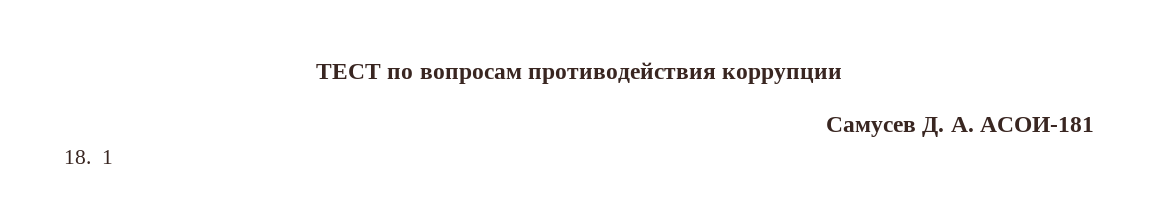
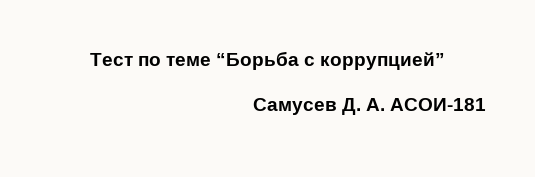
- ТЕСТ по вопросам противодействия коррупции
+ Тест по теме “Борьба с коррупцией”
- 18. 1

